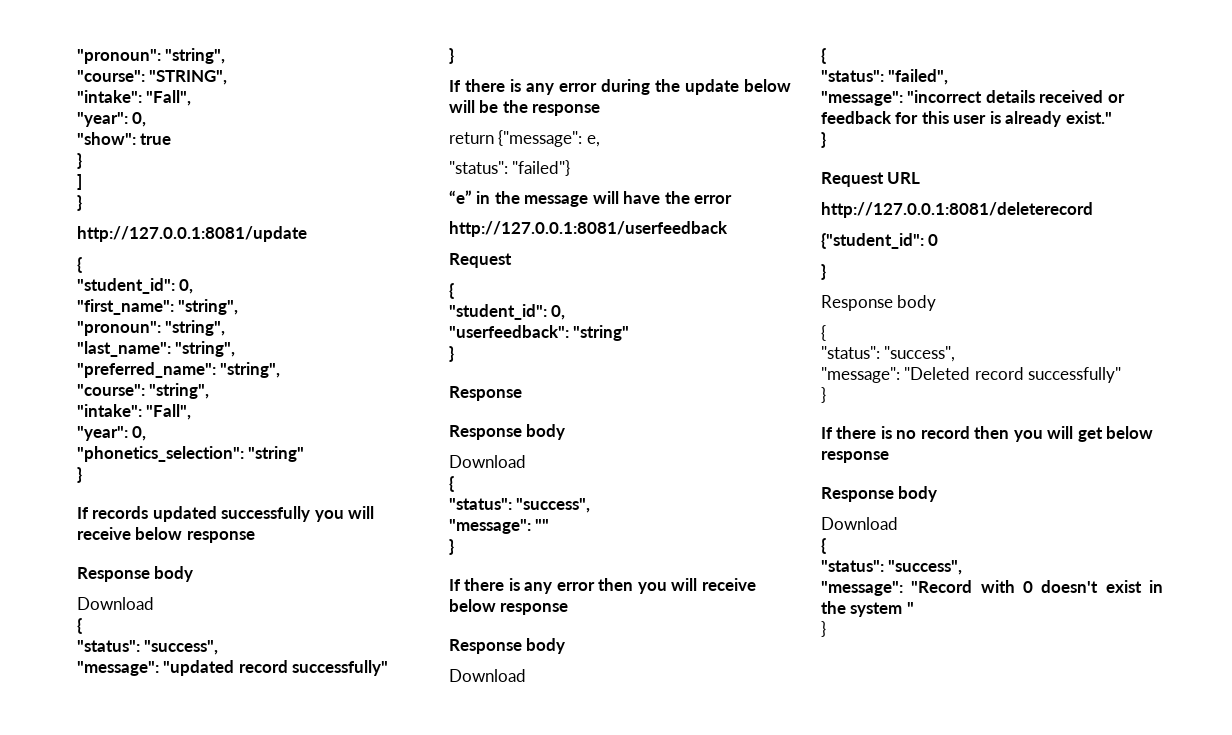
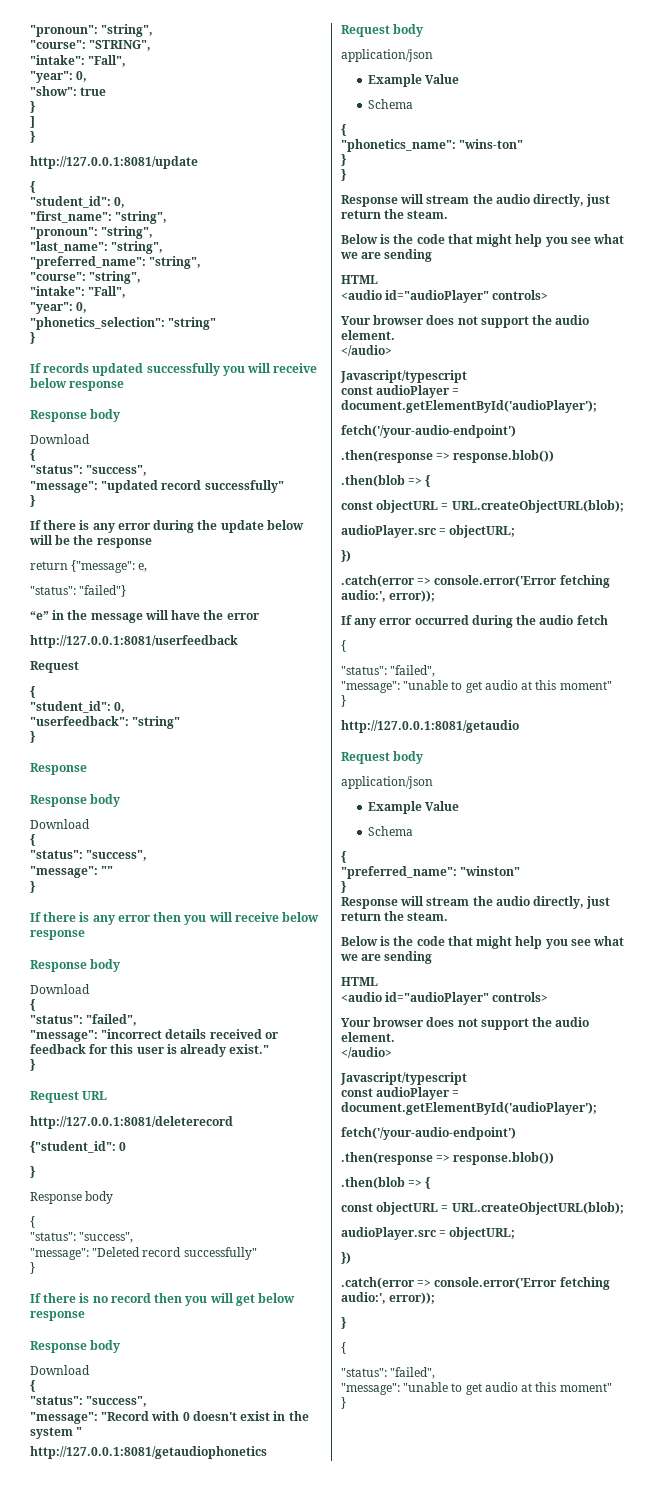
+ http://127.0.0.1:8081/getaudiophonetics
+ Request body
+ application/json
+ Example Value
+ Schema
+ {
+ "phonetics_name": "wins-ton"
+ }
+ }
+ Response will stream the audio directly, just return the steam.
+ Below is the code that might help you see what we are sending
+ HTML
+ <audio id="audioPlayer" controls>
+ Your browser does not support the audio element.
+ </audio>
+ Javascript/typescript
+ const audioPlayer = document.getElementById('audioPlayer');
+ fetch('/your-audio-endpoint')
+ .then(response => response.blob())
+ .then(blob => {
+ const objectURL = URL.createObjectURL(blob);
+ audioPlayer.src = objectURL;
+ })
+ .catch(error => console.error('Error fetching audio:', error));
+ If any error occurred during the audio fetch
+ {
+ "status": "failed",
+ "message": "unable to get audio at this moment"
+ }
+ http://127.0.0.1:8081/getaudio
+ Request body
+ application/json
+ Example Value
+ Schema
+ {
+ "preferred_name": "winston"
+ }
+ Response will stream the audio directly, just return the steam.
+ Below is the code that might help you see what we are sending
+ HTML
+ <audio id="audioPlayer" controls>
+ Your browser does not support the audio element.
+ </audio>
+ Javascript/typescript
+ const audioPlayer = document.getElementById('audioPlayer');
+ fetch('/your-audio-endpoint')
+ .then(response => response.blob())
+ .then(blob => {
+ const objectURL = URL.createObjectURL(blob);
+ audioPlayer.src = objectURL;
+ })
+ .catch(error => console.error('Error fetching audio:', error));
+ }
+ {
+ "status": "failed",
+ "message": "unable to get audio at this moment"

